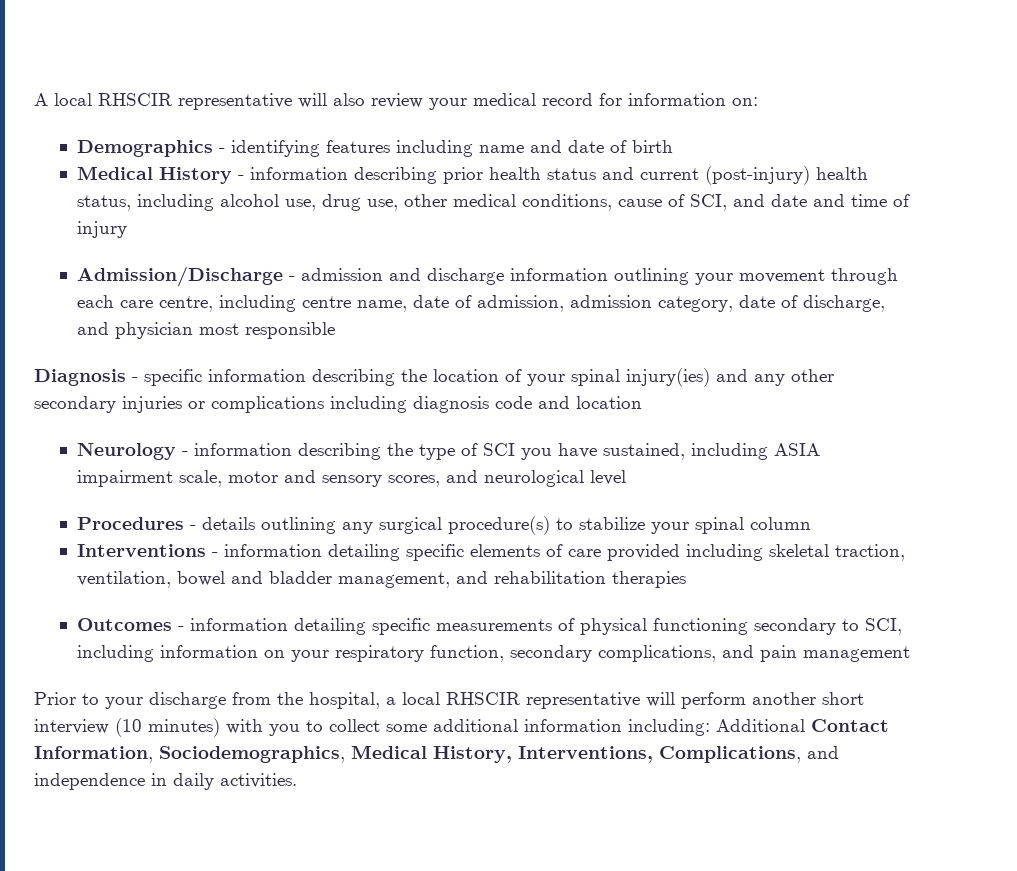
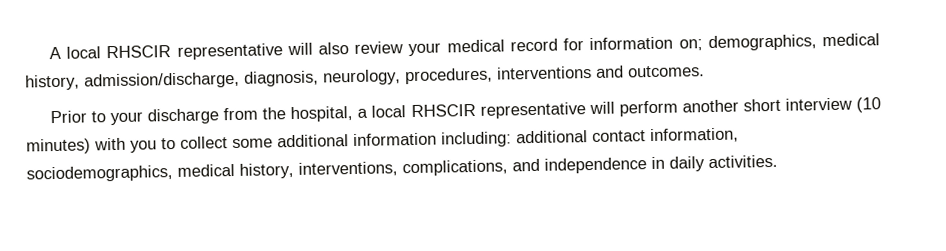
- A local RHSCIR representative will also review your medical record for information on:
- Demographics - identifying features including name and date of birth
- Medical History - information describing prior health status and current (post-injury) health status, including alcohol use, drug use, other medical conditions, cause of SCI, and date and time of injury
- Admission/Discharge - admission and discharge information outlining your movement through each care centre, including centre name, date of admission, admission category, date of discharge, and physician most responsible
- Diagnosis - specific information describing the location of your spinal injury(ies) and any other secondary injuries or complications including diagnosis code and location
- Neurology - information describing the type of SCI you have sustained, including ASIA impairment scale, motor and sensory scores, and neurological level
- Procedures - details outlining any surgical procedure(s) to stabilize your spinal column
- Interventions - information detailing specific elements of care provided including skeletal traction, ventilation, bowel and bladder management, and rehabilitation therapies
- Outcomes - information detailing specific measurements of physical functioning secondary to SCI, including information on your respiratory function, secondary complications, and pain management
+ A local RHSCIR representative will also review your medical record for information on; demographics, medical history, admission/discharge, diagnosis, neurology, procedures, interventions and outcomes.
- Prior to your discharge from the hospital, a local RHSCIR representative will perform another short interview (10 minutes) with you to collect some additional information including: Additional Contact Information, Sociodemographics, Medical History, Interventions, Complications, and independence in daily activities.
+ Prior to your discharge from the hospital, a local RHSCIR representative will perform another short interview (10 minutes) with you to collect some additional information including: additional contact information, sociodemographics, medical history, interventions, complications, and independence in daily activities.

